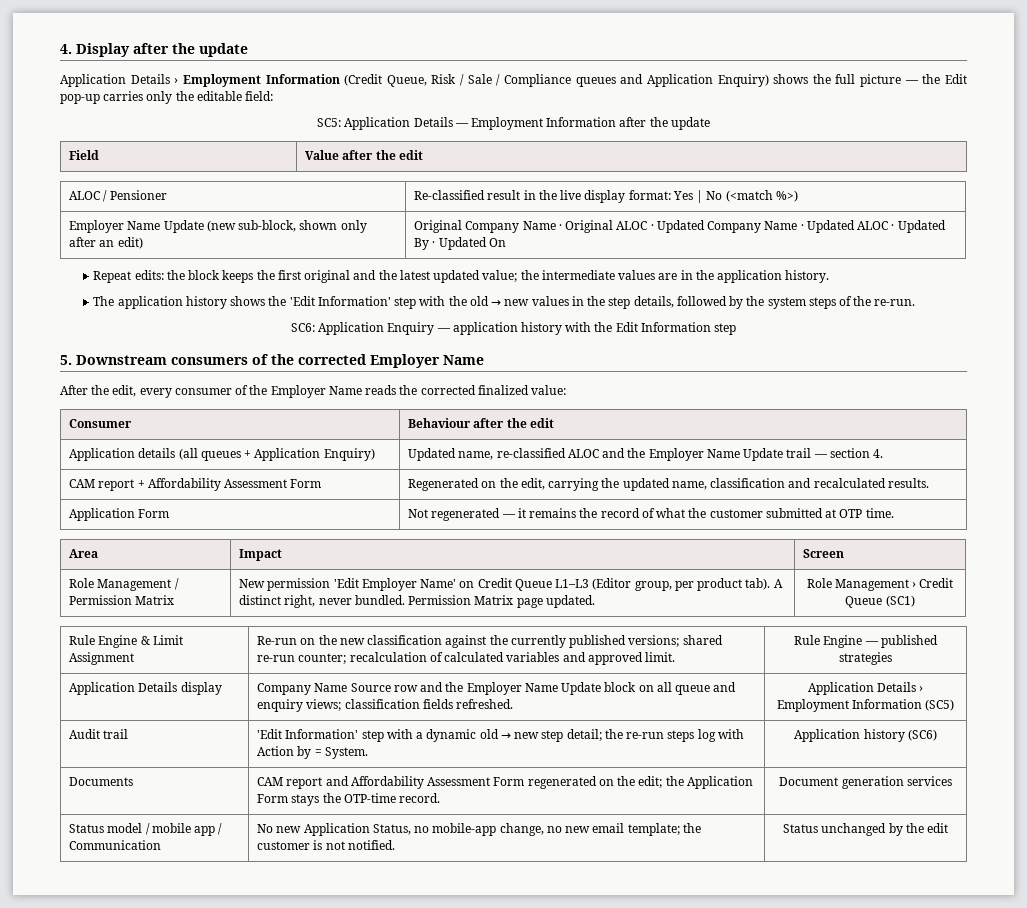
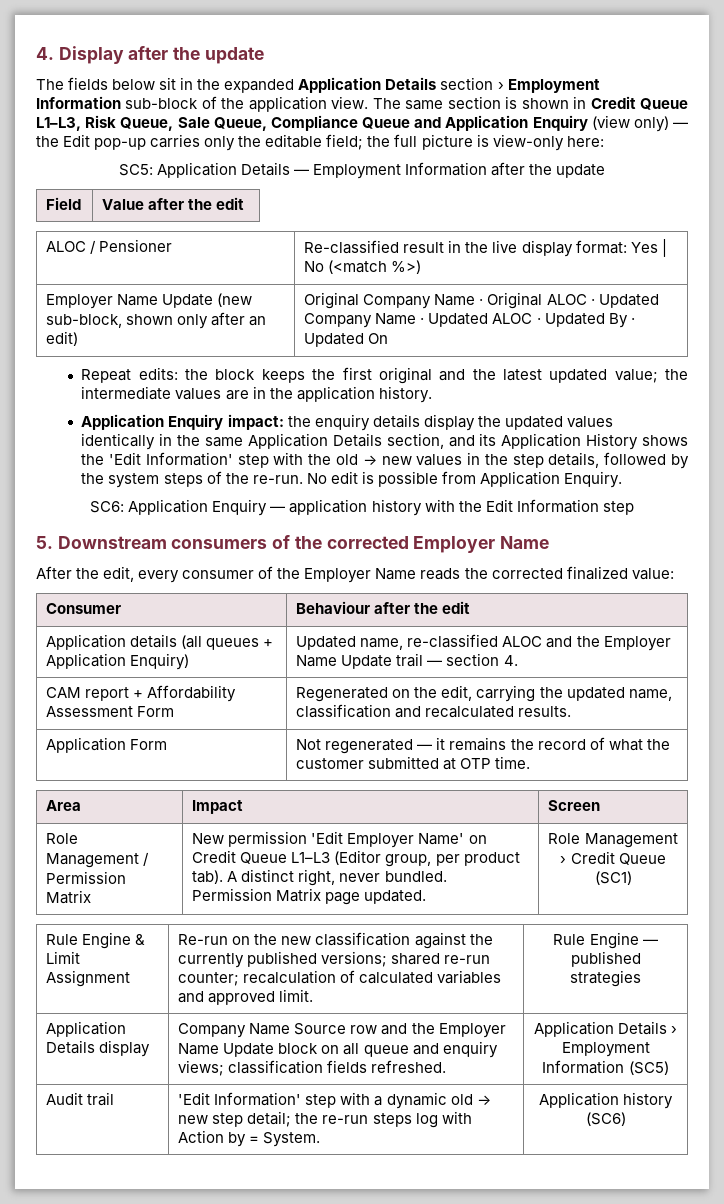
- Application Details › Employment Information (Credit Queue, Risk / Sale / Compliance queues and Application Enquiry) shows the full picture — the Edit pop-up carries only the editable field:
+ The fields below sit in the expanded Application Details section › Employment Information sub-block of the application view. The same section is shown in Credit Queue L1–L3, Risk Queue, Sale Queue, Compliance Queue and Application Enquiry (view only) — the Edit pop-up carries only the editable field; the full picture is view-only here:
- The application history shows the 'Edit Information' step with the old → new values in the step details, followed by the system steps of the re-run.
+ Application Enquiry impact: the enquiry details display the updated values identically in the same Application Details section, and its Application History shows the 'Edit Information' step with the old → new values in the step details, followed by the system steps of the re-run. No edit is possible from Application Enquiry.
- Documents | CAM report and Affordability Assessment Form regenerated on the edit; the Application Form stays the OTP-time record. | Document generation services
- Status model / mobile app / Communication | No new Application Status, no mobile-app change, no new email template; the customer is not notified. | Status unchanged by the edit

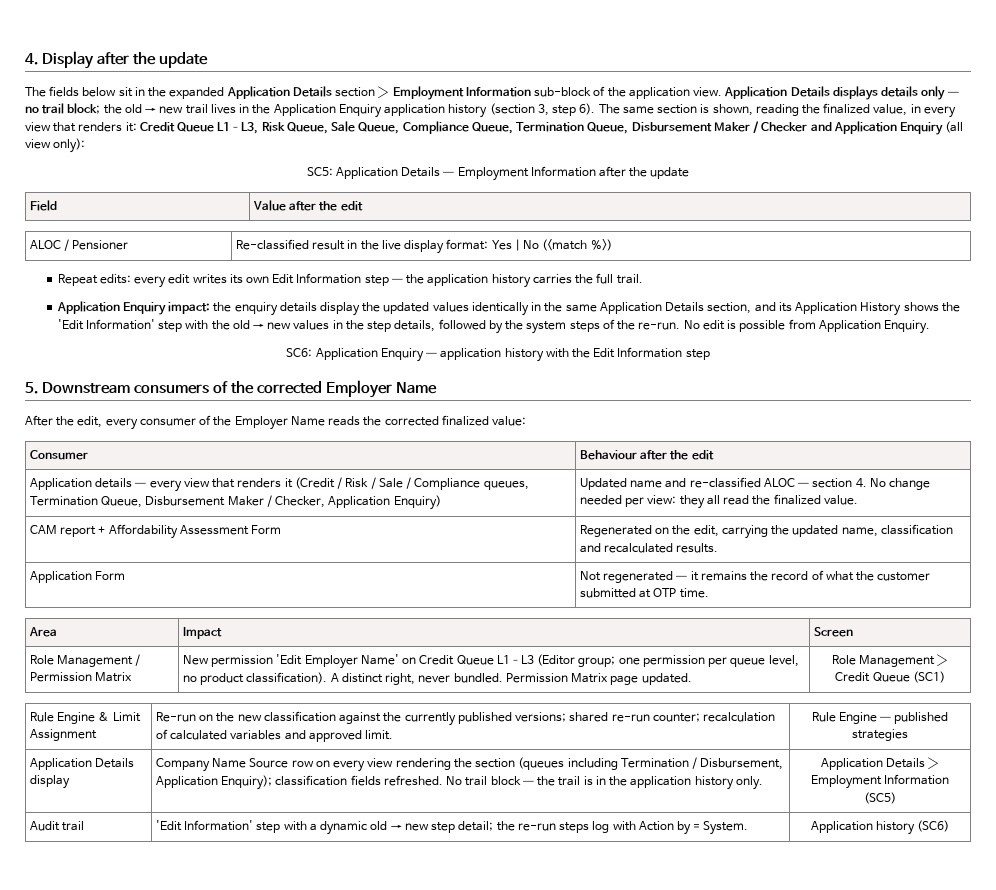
- The same section is shown in Credit Queue L1–L3, Risk Queue, Sale Queue, Compliance Queue and Application Enquiry (view only) — the Edit pop-up carries only the editable field; the full picture is view-only here:
+ Application Details displays details only — no trail block; the old → new trail lives in the Application Enquiry application history (section 3, step 6). The same section is shown, reading the finalized value, in every view that renders it: Credit Queue L1–L3, Risk Queue, Sale Queue, Compliance Queue, Termination Queue, Disbursement Maker / Checker and Application Enquiry (all view only):
- Employer Name Update (new sub-block, shown only after an edit) | Original Company Name · Original ALOC · Updated Company Name · Updated ALOC · Updated By · Updated On
- Repeat edits: the block keeps the first original and the latest updated value; the intermediate values are in the application history.
+ Repeat edits: every edit writes its own Edit Information step — the application history carries the full trail.
- Application details (all queues + Application Enquiry) | Updated name, re-classified ALOC and the Employer Name Update trail — section 4.
+ Application details — every view that renders it (Credit / Risk / Sale / Compliance queues, Termination Queue, Disbursement Maker / Checker, Application Enquiry) | Updated name and re-classified ALOC — section 4. No change needed per view: they all read the finalized value.
- Role Management / Permission Matrix | New permission 'Edit Employer Name' on Credit Queue L1–L3 (Editor group, per product tab). A distinct right, never bundled. Permission Matrix page updated. | Role Management › Credit Queue (SC1)
+ Role Management / Permission Matrix | New permission 'Edit Employer Name' on Credit Queue L1–L3 (Editor group; one permission per queue level, no product classification). A distinct right, never bundled. Permission Matrix page updated. | Role Management › Credit Queue (SC1)
- Company Name Source row and the Employer Name Update block on all queue and enquiry views; classification fields refreshed.
+ Company Name Source row on every view rendering the section (queues including Termination / Disbursement, Application Enquiry); classification fields refreshed. No trail block — the trail is in the application history only.

